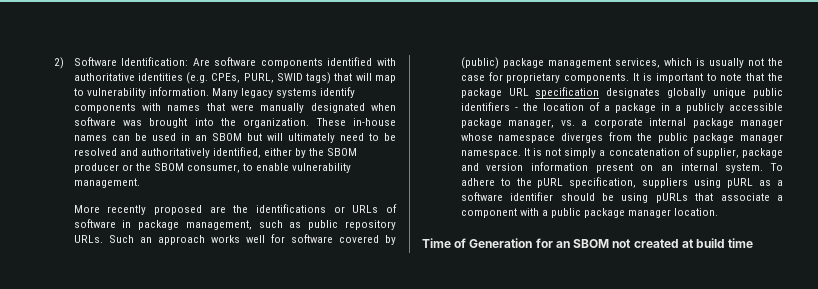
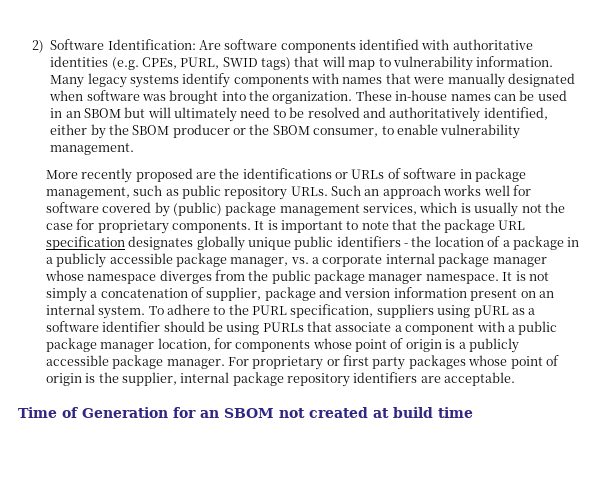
- To adhere to the pURL specification, suppliers using pURL as a software identifier should be using pURLs that associate a component with a public package manager location.
+ To adhere to the PURL specification, suppliers using pURL as a software identifier should be using PURLs that associate a component with a public package manager location, for components whose point of origin is a publicly accessible package manager. For proprietary or first party packages whose point of origin is the supplier, internal package repository identifiers are acceptable.

